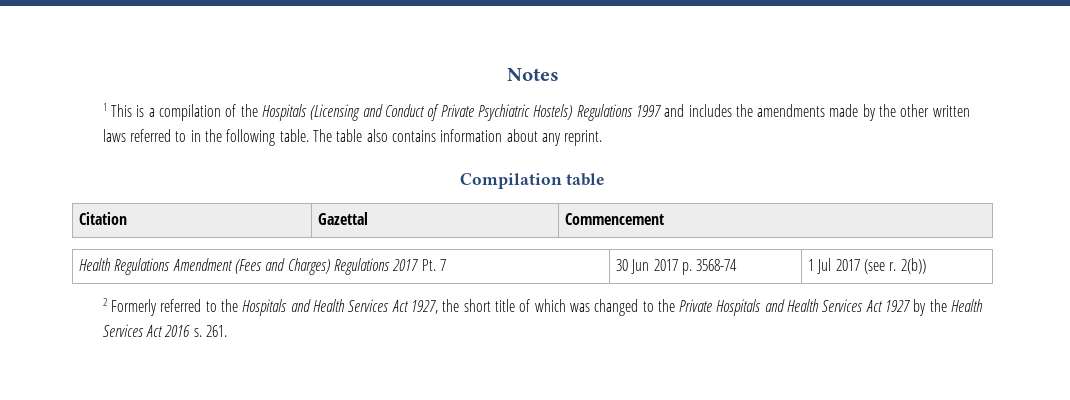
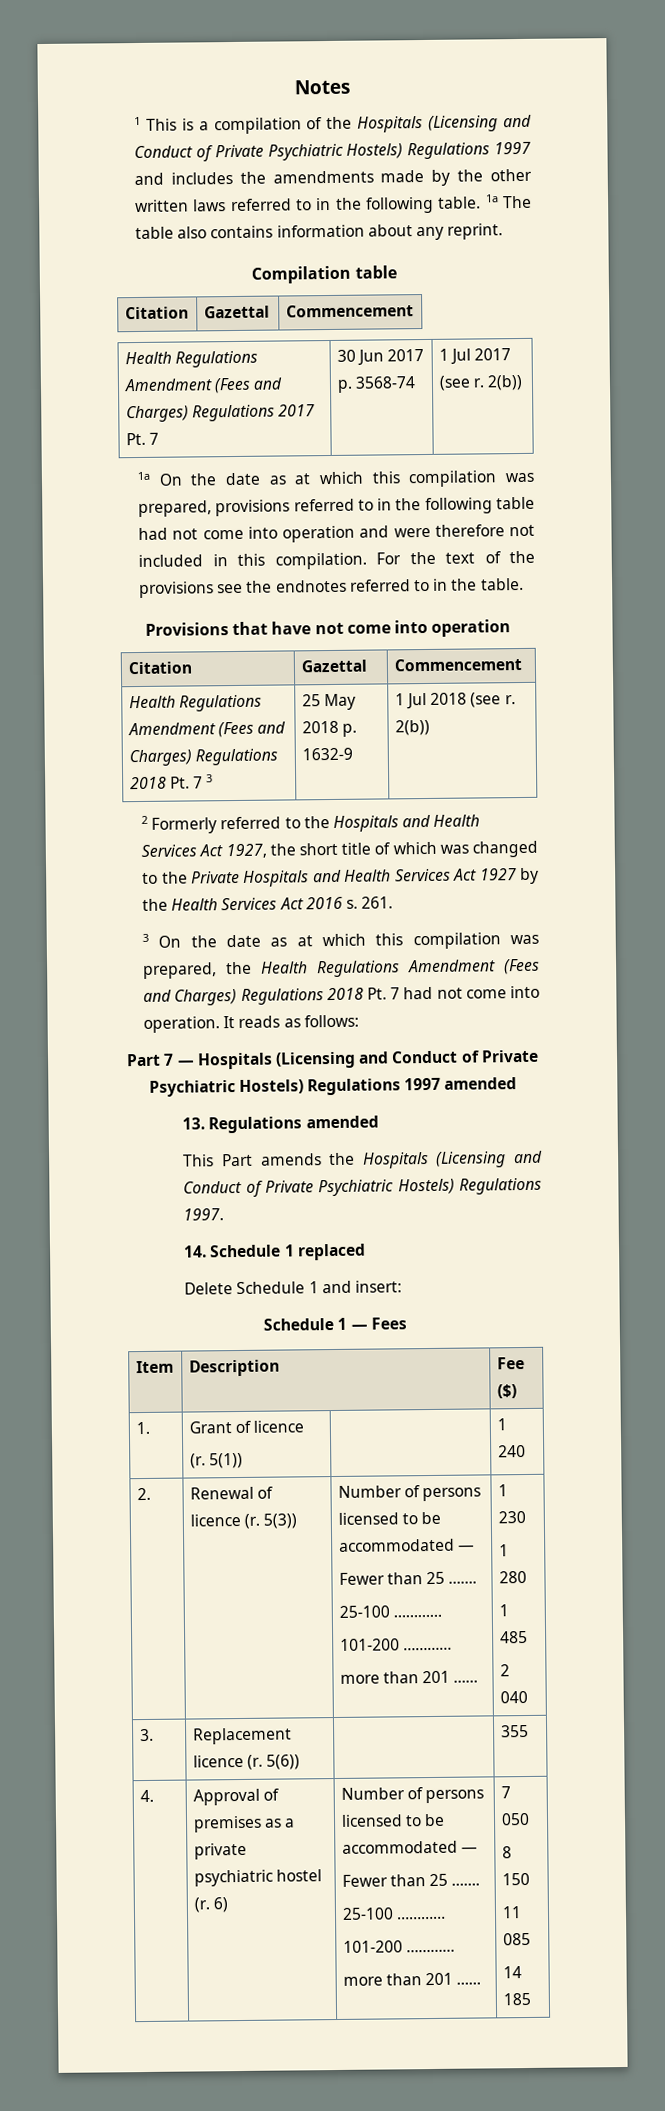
- The table also contains information about any reprint.
+ 1a The table also contains information about any reprint.
+ 1a On the date as at which this compilation was prepared, provisions referred to in the following table had not come into operation and were therefore not included in this compilation. For the text of the provisions see the endnotes referred to in the table.
+ Provisions that have not come into operation
+ Citation | Gazettal | Commencement
+ Health Regulations Amendment (Fees and Charges) Regulations 2018 Pt. 7 3 | 25 May 2018 p. 1632-9 | 1 Jul 2018 (see r. 2(b))
+ 3 On the date as at which this compilation was prepared, the Health Regulations Amendment (Fees and Charges) Regulations 2018 Pt. 7 had not come into operation. It reads as follows:
+ Part 7 — Hospitals (Licensing and Conduct of Private Psychiatric Hostels) Regulations 1997 amended
+ 13. Regulations amended
+ This Part amends the Hospitals (Licensing and Conduct of Private Psychiatric Hostels) Regulations 1997.
+ 14. Schedule 1 replaced
+ Delete Schedule 1 and insert:
+ Schedule 1 — Fees
+ Item | Description | Fee ($)
+ 1. | Grant of licence
+ (r. 5(1)) | | 1 240
+ 2. | Renewal of licence (r. 5(3)) | Number of persons licensed to be accommodated —
+ Fewer than 25 …….
+ 25-100 …………
+ 101-200 …………
+ more than 201 …… | 1 230
+ 1 280
+ 1 485
+ 2 040
+ 3. | Replacement licence (r. 5(6)) | | 355
+ 4. | Approval of premises as a private psychiatric hostel (r. 6) | Number of persons licensed to be accommodated —
+ Fewer than 25 …….
+ 25-100 …………
+ 101-200 …………
+ more than 201 …… | 7 050
+ 8 150
+ 11 085
+ 14 185

